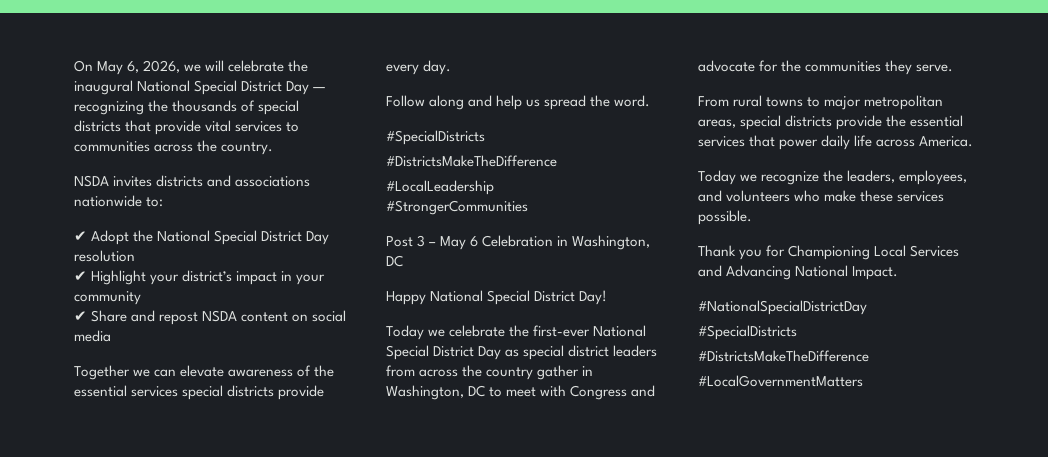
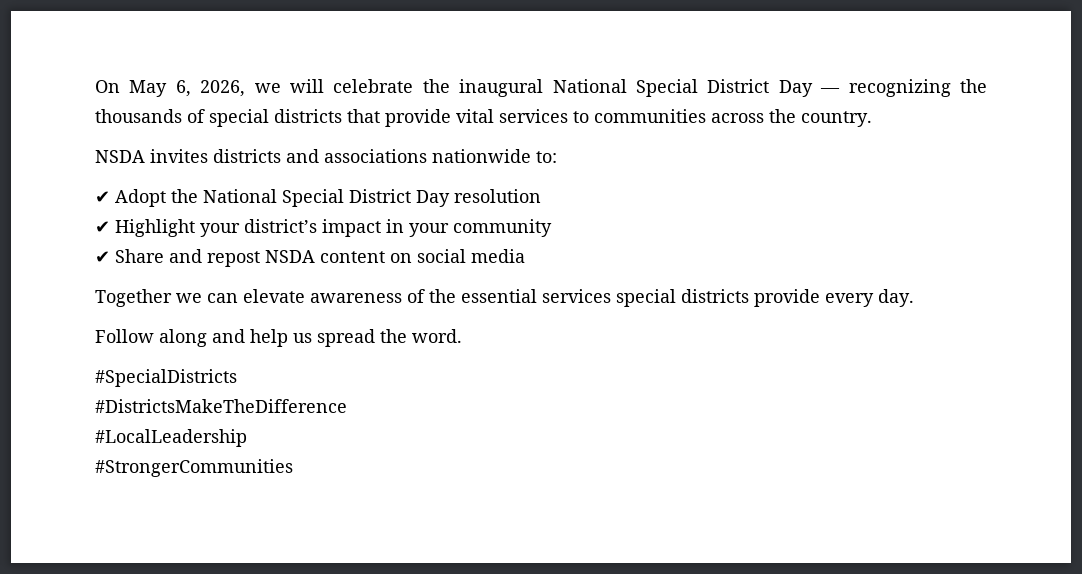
- Post 3 – May 6 Celebration in Washington, DC
- Happy National Special District Day!
- Today we celebrate the first-ever National Special District Day as special district leaders from across the country gather in Washington, DC to meet with Congress and advocate for the communities they serve.
- From rural towns to major metropolitan areas, special districts provide the essential services that power daily life across America.
- Today we recognize the leaders, employees, and volunteers who make these services possible.
- Thank you for Championing Local Services and Advancing National Impact.
- #NationalSpecialDistrictDay
- #SpecialDistricts
- #DistrictsMakeTheDifference
- #LocalGovernmentMatters

